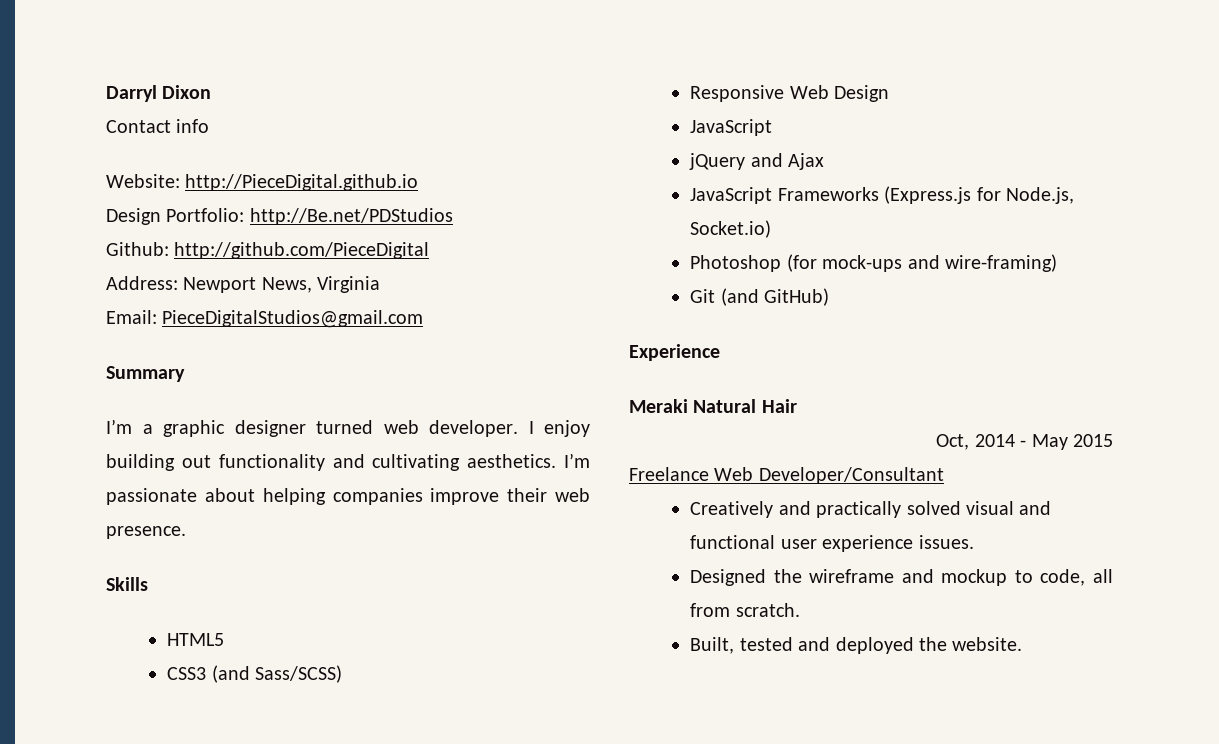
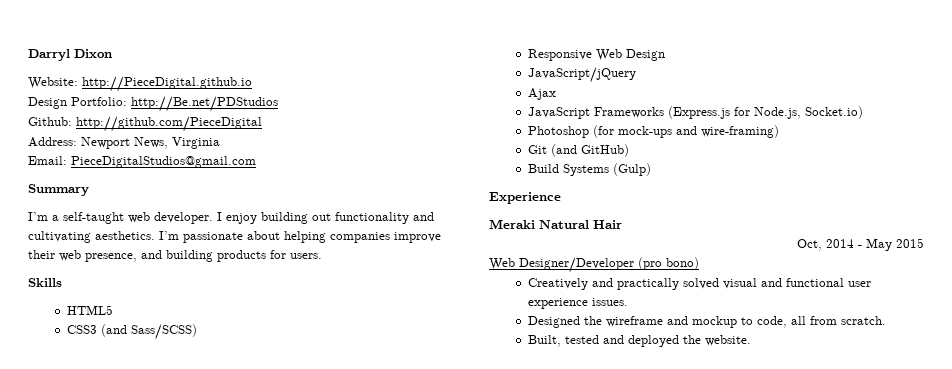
- Contact info
- I’m a graphic designer turned web developer.
+ I’m a self-taught web developer.
- I’m passionate about helping companies improve their web presence.
+ I’m passionate about helping companies improve their web presence, and building products for users.
  Responsive Web Design
- JavaScript
- jQuery and Ajax
+ JavaScript/jQuery
+ Ajax
+ Build Systems (Gulp)
- Freelance Web Developer/Consultant
+ Web Designer/Developer (pro bono)

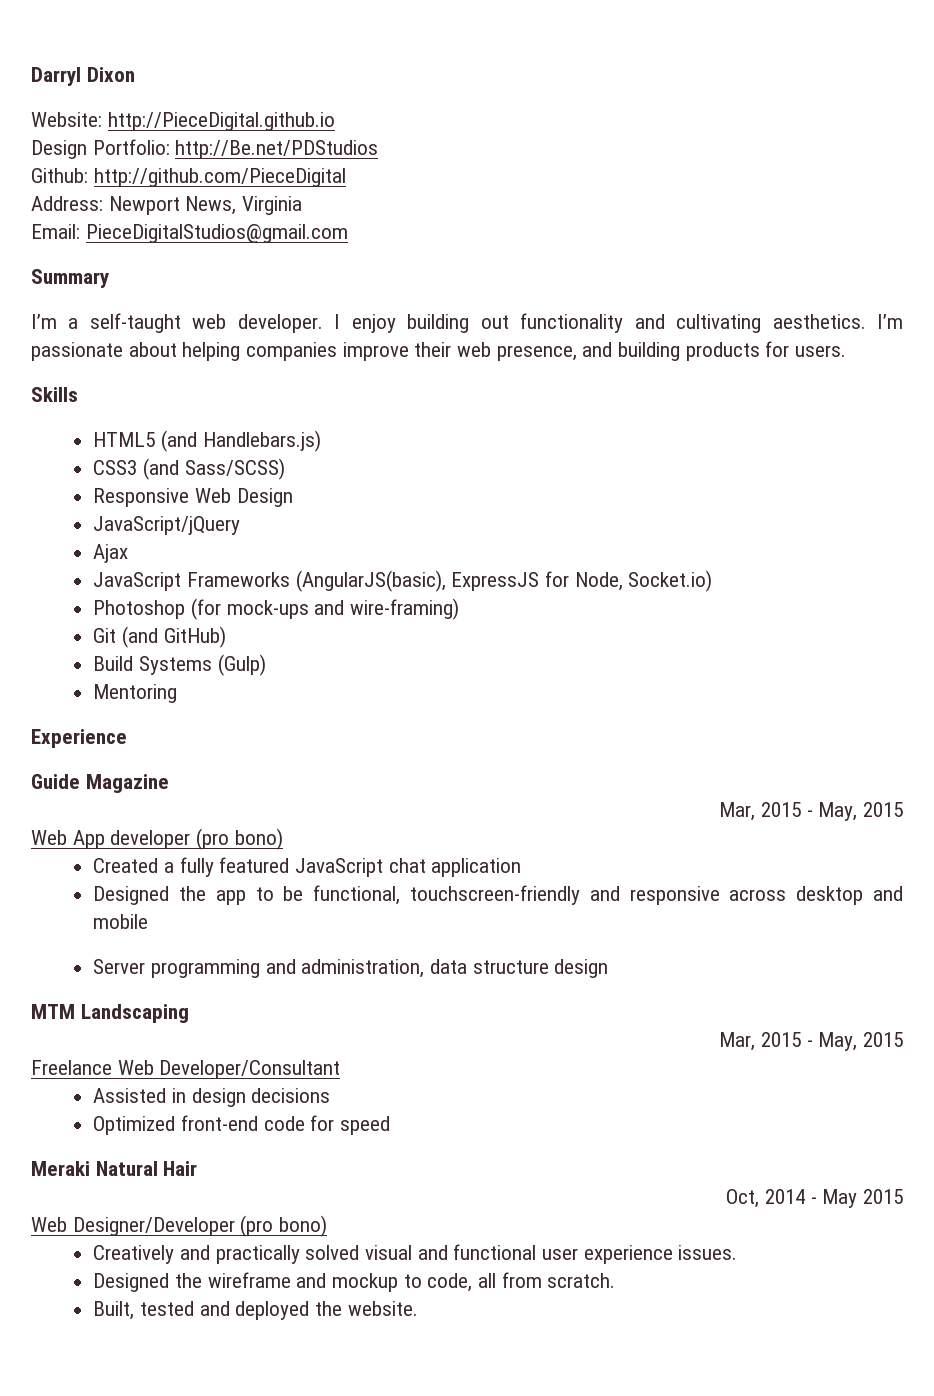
- HTML5
+ HTML5 (and Handlebars.js)
- JavaScript Frameworks (Express.js for Node.js, Socket.io)
+ JavaScript Frameworks (AngularJS(basic), ExpressJS for Node, Socket.io)
+ Mentoring
+ Guide Magazine
+ Mar, 2015 - May, 2015
+ Web App developer (pro bono)
+ Created a fully featured JavaScript chat application
+ Designed the app to be functional, touchscreen-friendly and responsive across desktop and mobile
+ Server programming and administration, data structure design
+ MTM Landscaping
+ Mar, 2015 - May, 2015
+ Freelance Web Developer/Consultant
+ Assisted in design decisions
+ Optimized front-end code for speed

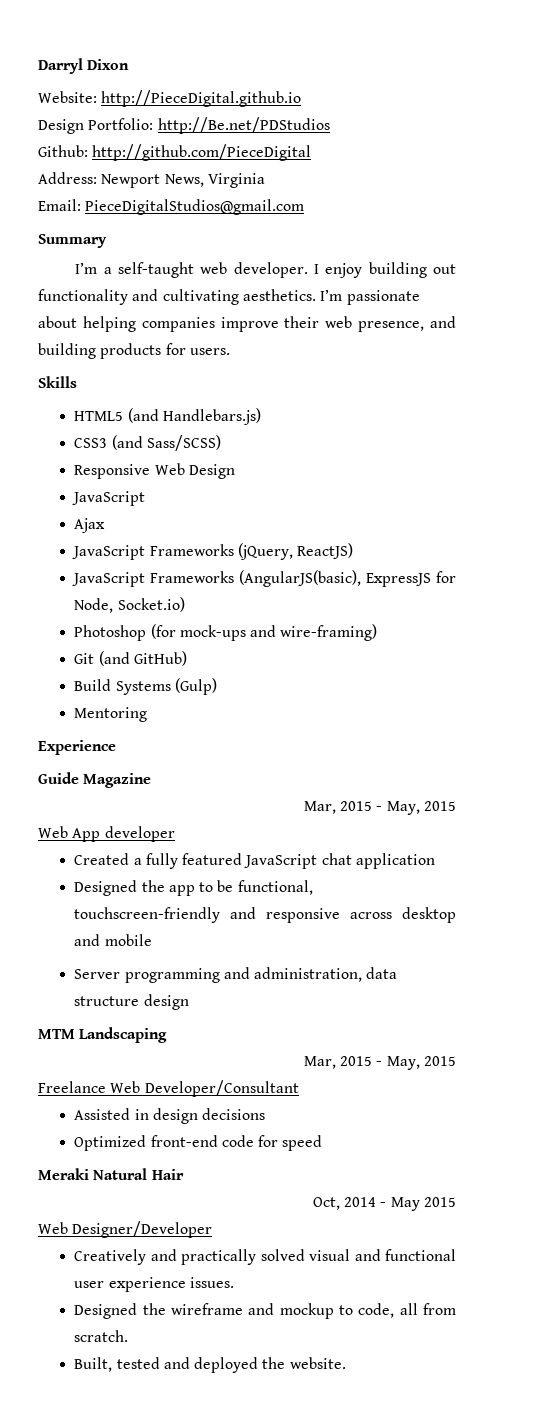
  Responsive Web Design
- JavaScript/jQuery
+ JavaScript
+ JavaScript Frameworks (jQuery, ReactJS)
- Web App developer (pro bono)
+ Web App developer
- Web Designer/Developer (pro bono)
+ Web Designer/Developer

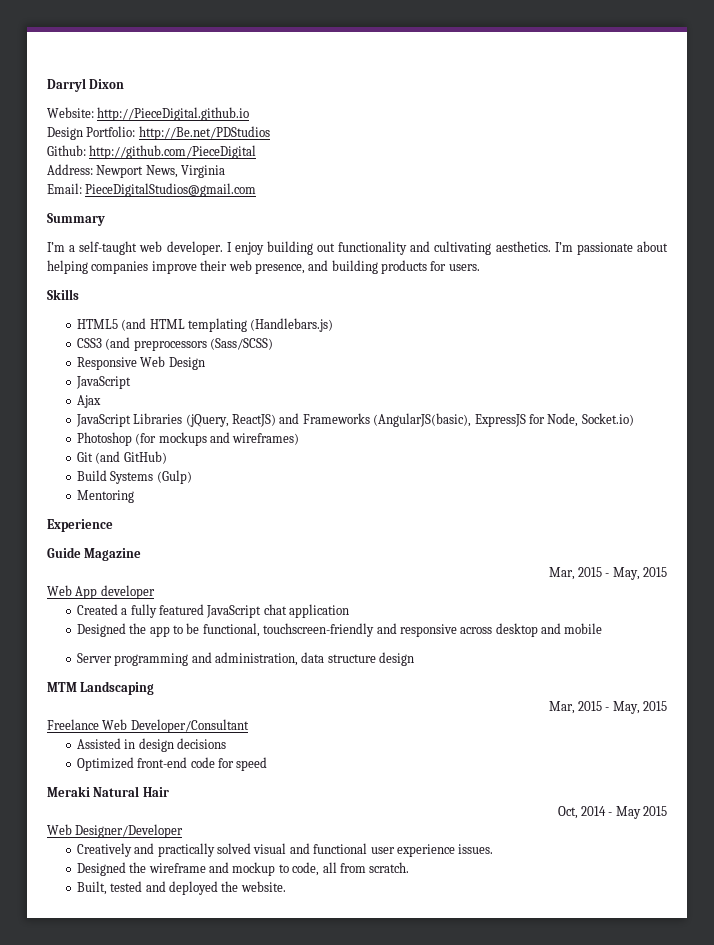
- HTML5 (and Handlebars.js)
+ HTML5 (and HTML templating (Handlebars.js)
- CSS3 (and Sass/SCSS)
+ CSS3 (and preprocessors (Sass/SCSS)
- JavaScript Frameworks (jQuery, ReactJS)
- JavaScript Frameworks (AngularJS(basic), ExpressJS for Node, Socket.io)
+ JavaScript Libraries (jQuery, ReactJS) and Frameworks (AngularJS(basic), ExpressJS for Node, Socket.io)
- Photoshop (for mock-ups and wire-framing)
+ Photoshop (for mockups and wireframes)

